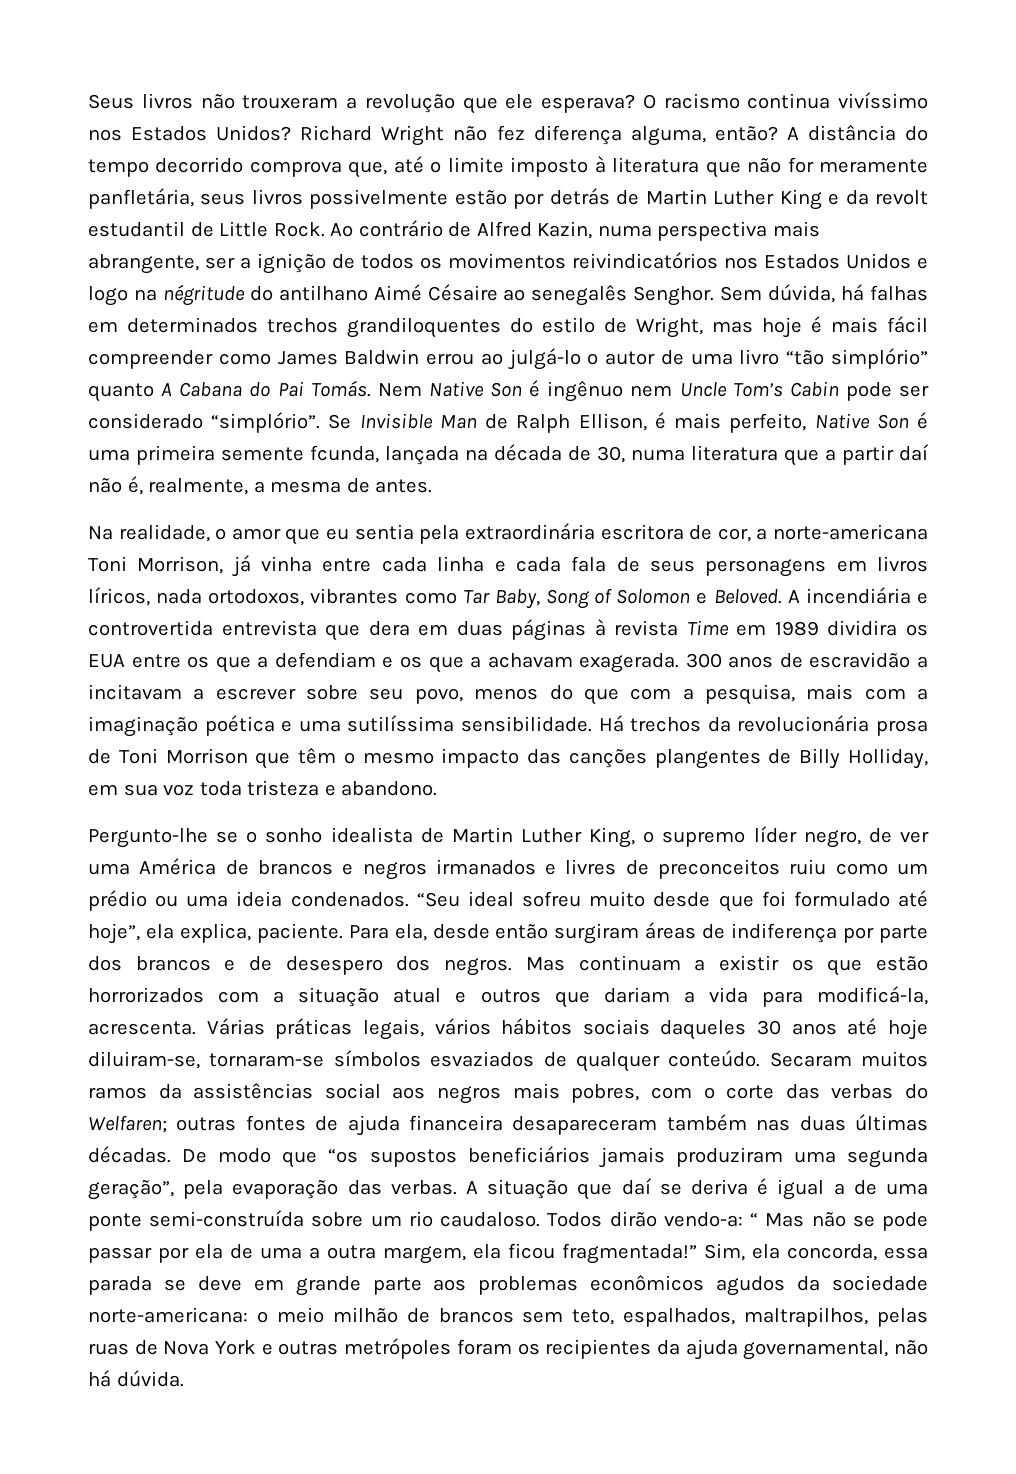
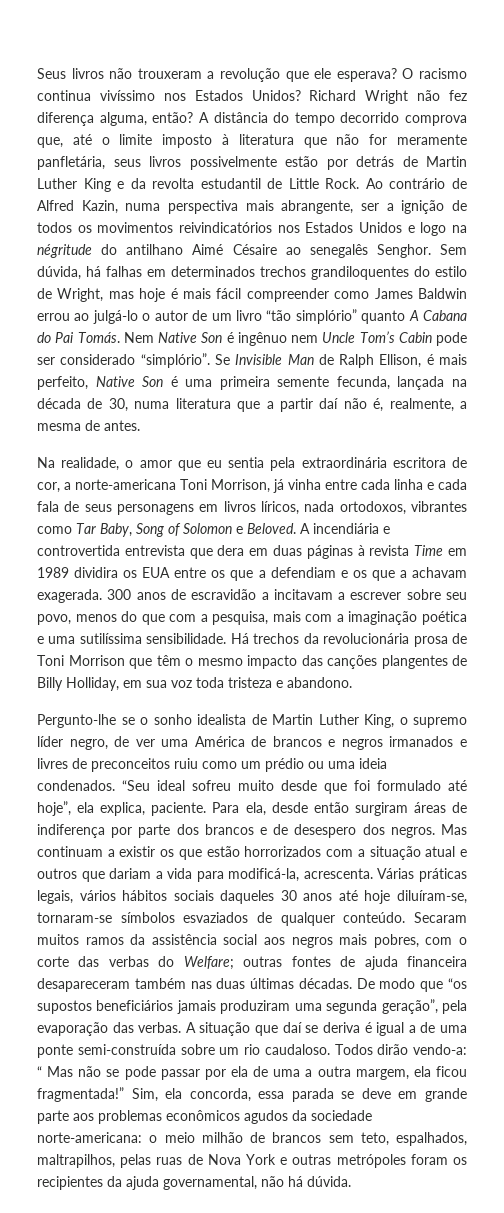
- A distância do tempo decorrido comprova que, até o limite imposto à literatura que não for meramente panfletária, seus livros possivelmente estão por detrás de Martin Luther King e da revolt estudantil de Little Rock.
+ A distância do tempo decorrido comprova que, até o limite imposto à literatura que não for meramente panfletária, seus livros possivelmente estão por detrás de Martin Luther King e da revolta estudantil de Little Rock.
- Sem dúvida, há falhas em determinados trechos grandiloquentes do estilo de Wright, mas hoje é mais fácil compreender como James Baldwin errou ao julgá-lo o autor de uma livro “tão simplório” quanto A Cabana do Pai Tomás.
+ Sem dúvida, há falhas em determinados trechos grandiloquentes do estilo de Wright, mas hoje é mais fácil compreender como James Baldwin errou ao julgá-lo o autor de um livro “tão simplório” quanto A Cabana do Pai Tomás.
- Se Invisible Man de Ralph Ellison, é mais perfeito, Native Son é uma primeira semente fcunda, lançada na década de 30, numa literatura que a partir daí não é, realmente, a mesma de antes.
+ Se Invisible Man de Ralph Ellison, é mais perfeito, Native Son é uma primeira semente fecunda, lançada na década de 30, numa literatura que a partir daí não é, realmente, a mesma de antes.
- Várias práticas legais, vários hábitos sociais daqueles 30 anos até hoje diluiram-se, tornaram-se símbolos esvaziados de qualquer conteúdo.
+ Várias práticas legais, vários hábitos sociais daqueles 30 anos até hoje diluíram-se, tornaram-se símbolos esvaziados de qualquer conteúdo.
- Secaram muitos ramos da assistências social aos negros mais pobres, com o corte das verbas do Welfaren; outras fontes de ajuda financeira desapareceram também nas duas últimas décadas.
+ Secaram muitos ramos da assistência social aos negros mais pobres, com o corte das verbas do Welfare; outras fontes de ajuda financeira desapareceram também nas duas últimas décadas.

